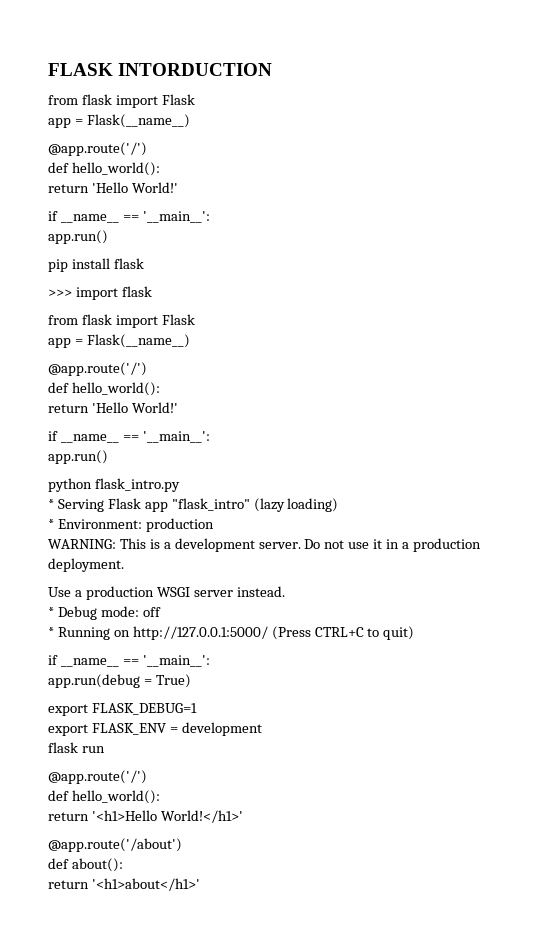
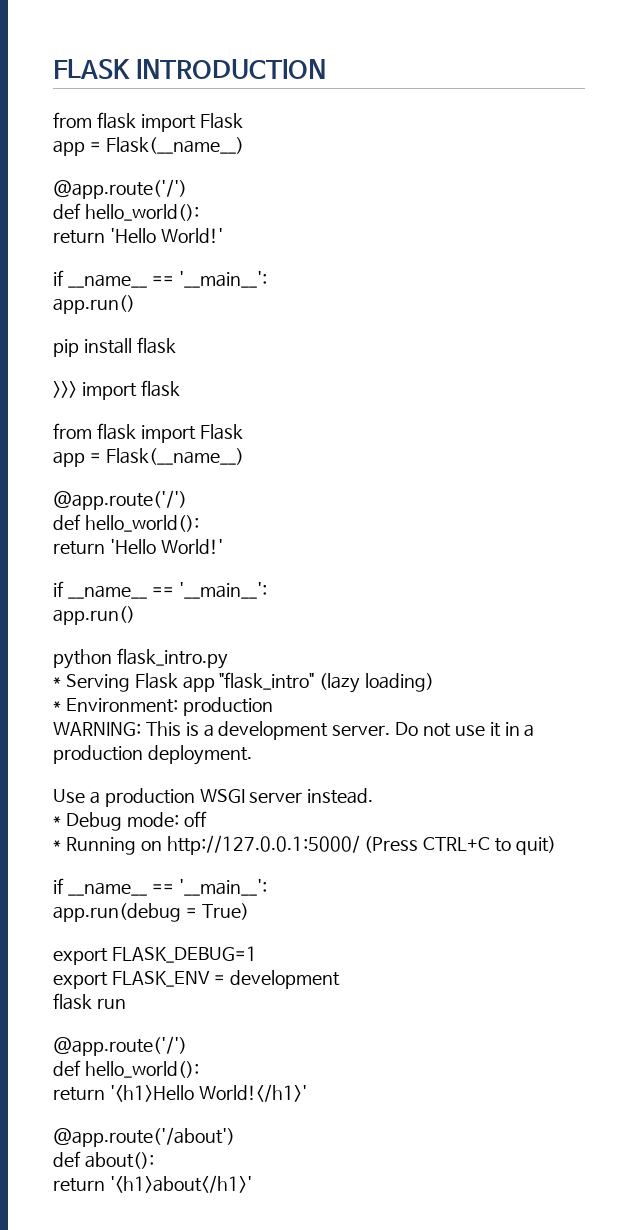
- FLASK INTORDUCTION
+ FLASK INTRODUCTION

